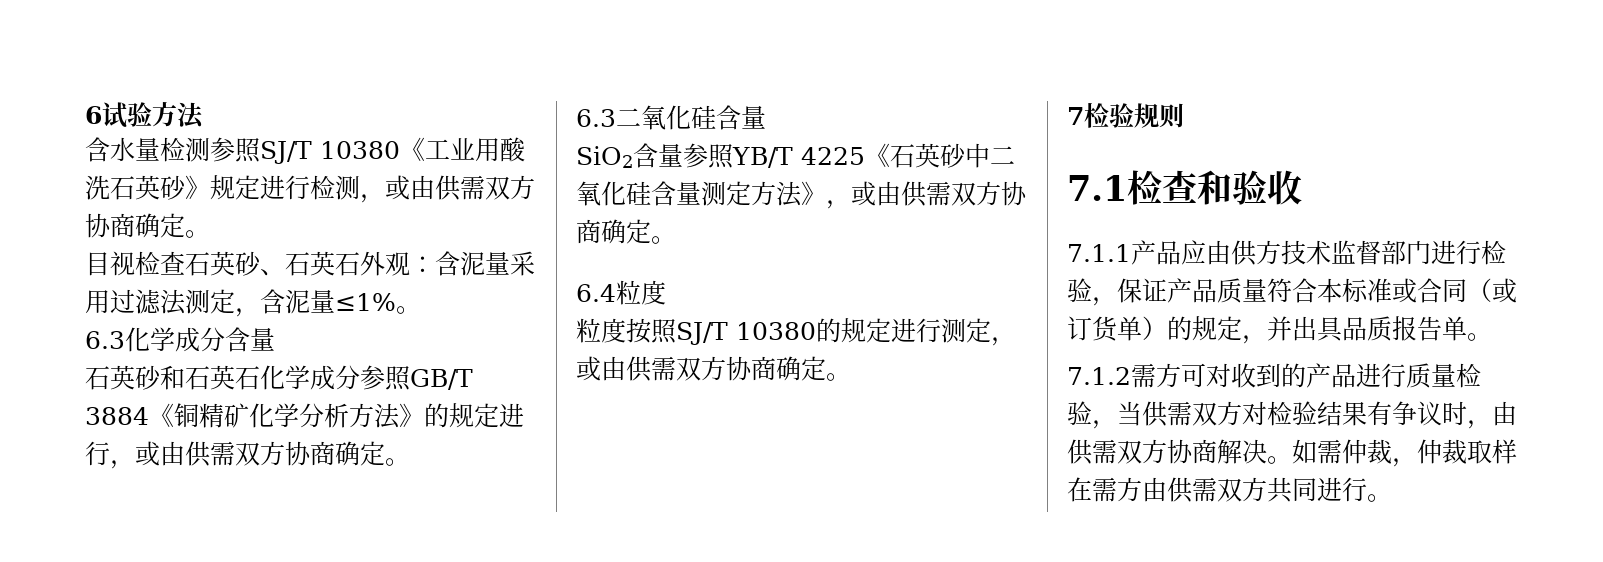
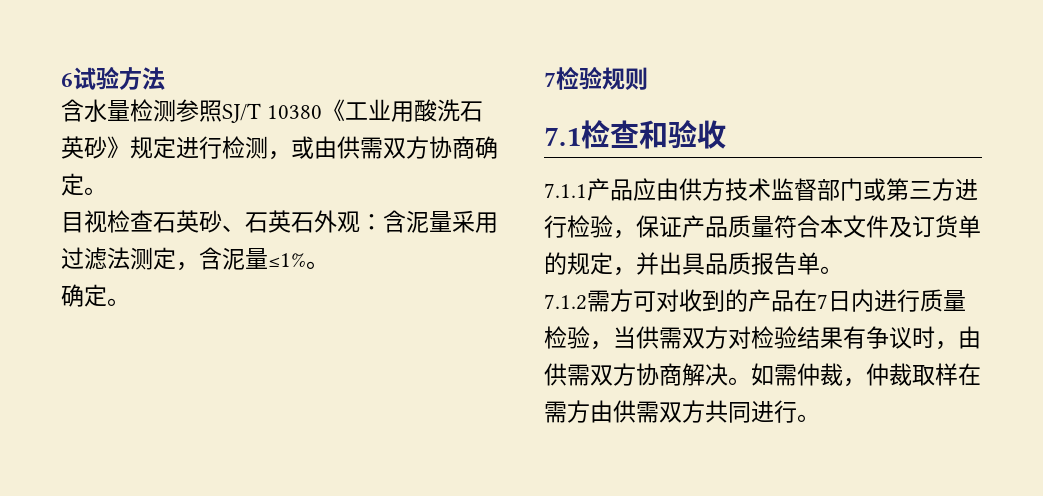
  目视检查石英砂、石英石外观：含泥量采用过滤法测定，含泥量≤1%。
- 6.3化学成分含量
- 石英砂和石英石化学成分参照GB/T 3884《铜精矿化学分析方法》的规定进行，或由供需双方协商确定。
- 6.3二氧化硅含量
- SiO2含量参照YB/T 4225《石英砂中二氧化硅含量测定方法》，或由供需双方协商确定。
- 6.4粒度
- 粒度按照SJ/T 10380的规定进行测定，或由供需双方协商确定。
+ 确定。
- 7.1.1产品应由供方技术监督部门进行检验，保证产品质量符合本标准或合同（或订货单）的规定，并出具品质报告单。
+ 7.1.1产品应由供方技术监督部门或第三方进行检验，保证产品质量符合本文件及订货单的规定，并出具品质报告单。
- 7.1.2需方可对收到的产品进行质量检验，当供需双方对检验结果有争议时，由供需双方协商解决。
+ 7.1.2需方可对收到的产品在7日内进行质量检验，当供需双方对检验结果有争议时，由供需双方协商解决。

